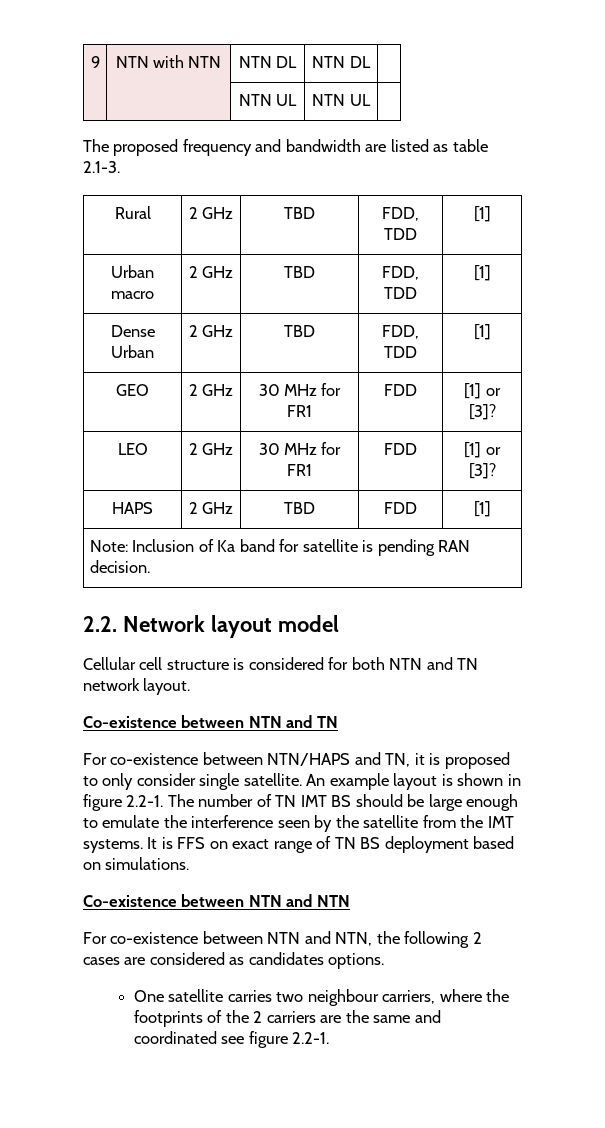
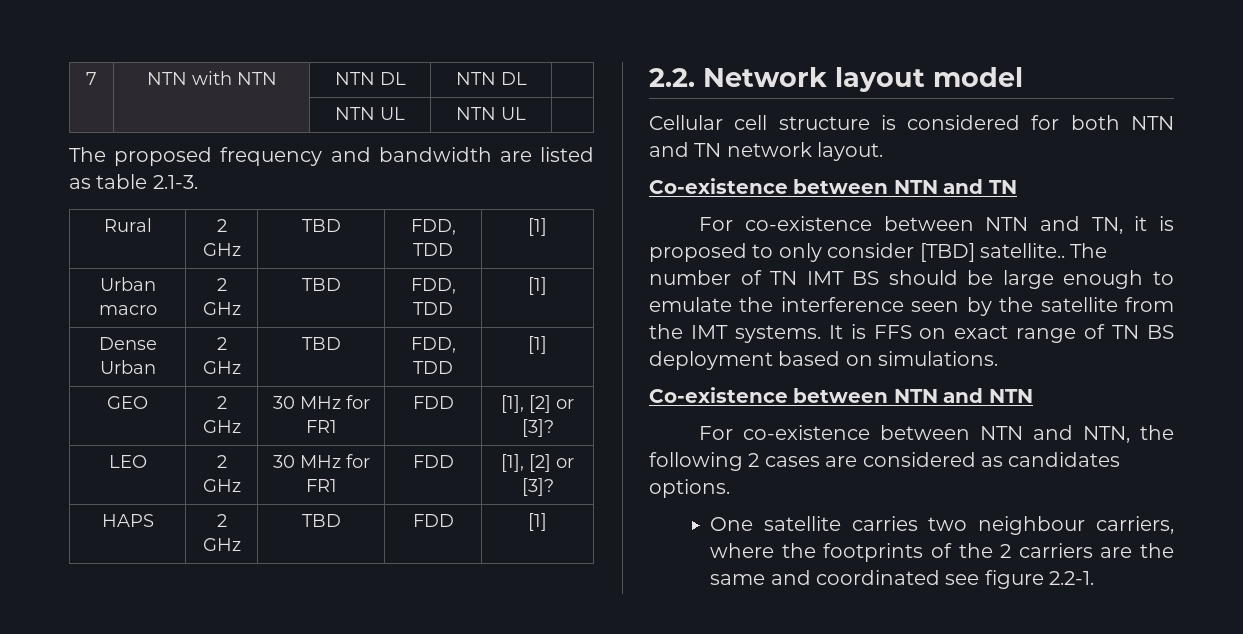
- 9 | NTN with NTN | NTN DL | NTN DL |
+ 7 | NTN with NTN | NTN DL | NTN DL |
- GEO | 2 GHz | 30 MHz for FR1 | FDD | [1] or [3]?
+ GEO | 2 GHz | 30 MHz for FR1 | FDD | [1], [2] or [3]?
- LEO | 2 GHz | 30 MHz for FR1 | FDD | [1] or [3]?
+ LEO | 2 GHz | 30 MHz for FR1 | FDD | [1], [2] or [3]?
- Note: Inclusion of Ka band for satellite is pending RAN decision.
- For co-existence between NTN/HAPS and TN, it is proposed to only consider single satellite. An example layout is shown in figure 2.2-1. The number of TN IMT BS should be large enough to emulate the interference seen by the satellite from the IMT systems.
+ For co-existence between NTN and TN, it is proposed to only consider [TBD] satellite.. The number of TN IMT BS should be large enough to emulate the interference seen by the satellite from the IMT systems.

